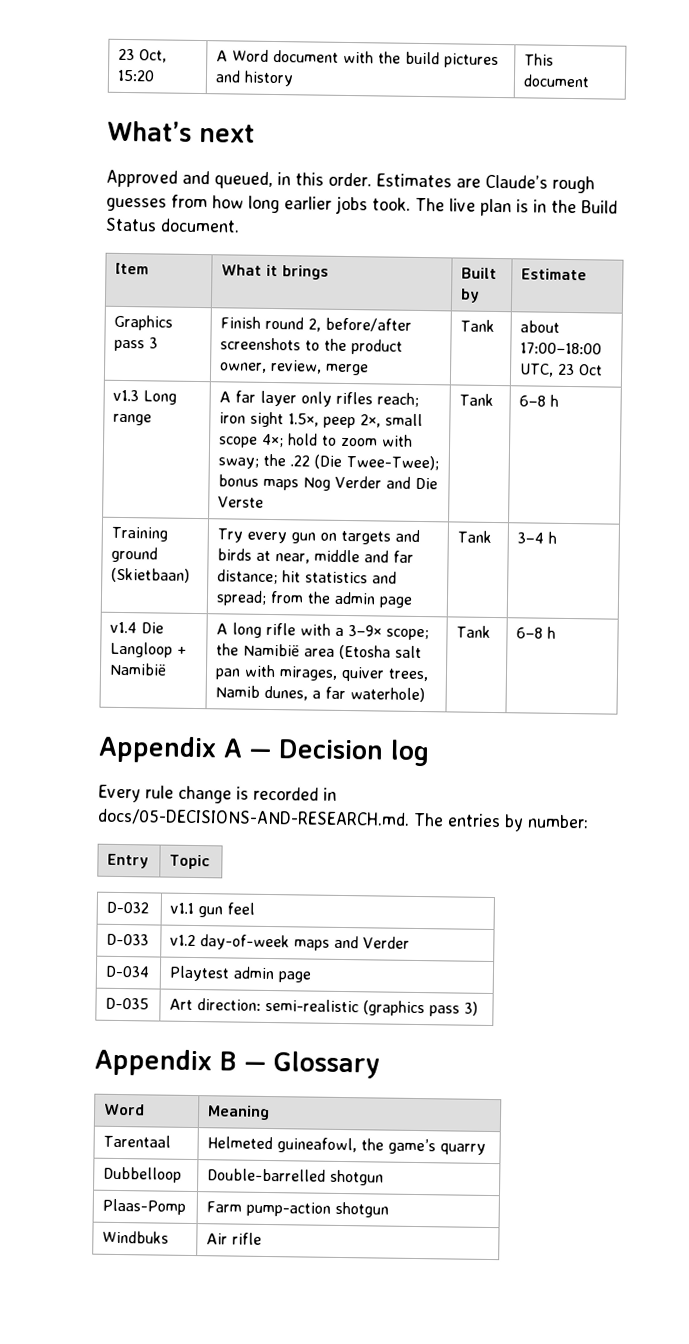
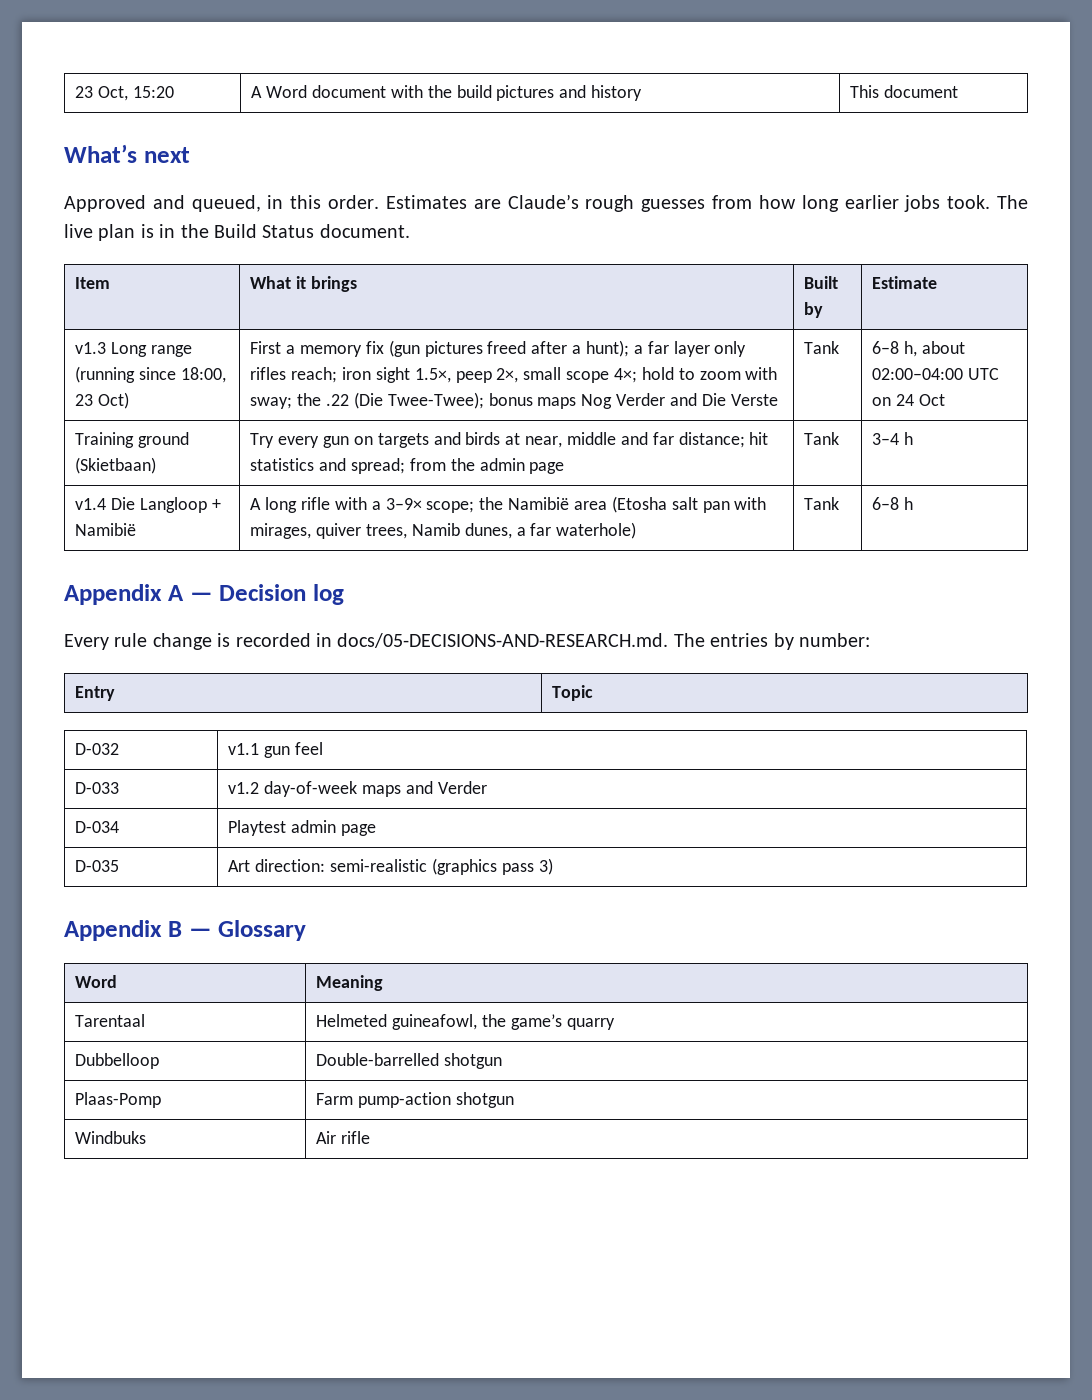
- Graphics pass 3 | Finish round 2, before/after screenshots to the product owner, review, merge | Tank | about 17:00–18:00 UTC, 23 Oct
- v1.3 Long range | A far layer only rifles reach; iron sight 1.5×, peep 2×, small scope 4×; hold to zoom with sway; the .22 (Die Twee-Twee); bonus maps Nog Verder and Die Verste | Tank | 6–8 h
+ v1.3 Long range (running since 18:00, 23 Oct) | First a memory fix (gun pictures freed after a hunt); a far layer only rifles reach; iron sight 1.5×, peep 2×, small scope 4×; hold to zoom with sway; the .22 (Die Twee-Twee); bonus maps Nog Verder and Die Verste | Tank | 6–8 h, about 02:00–04:00 UTC on 24 Oct

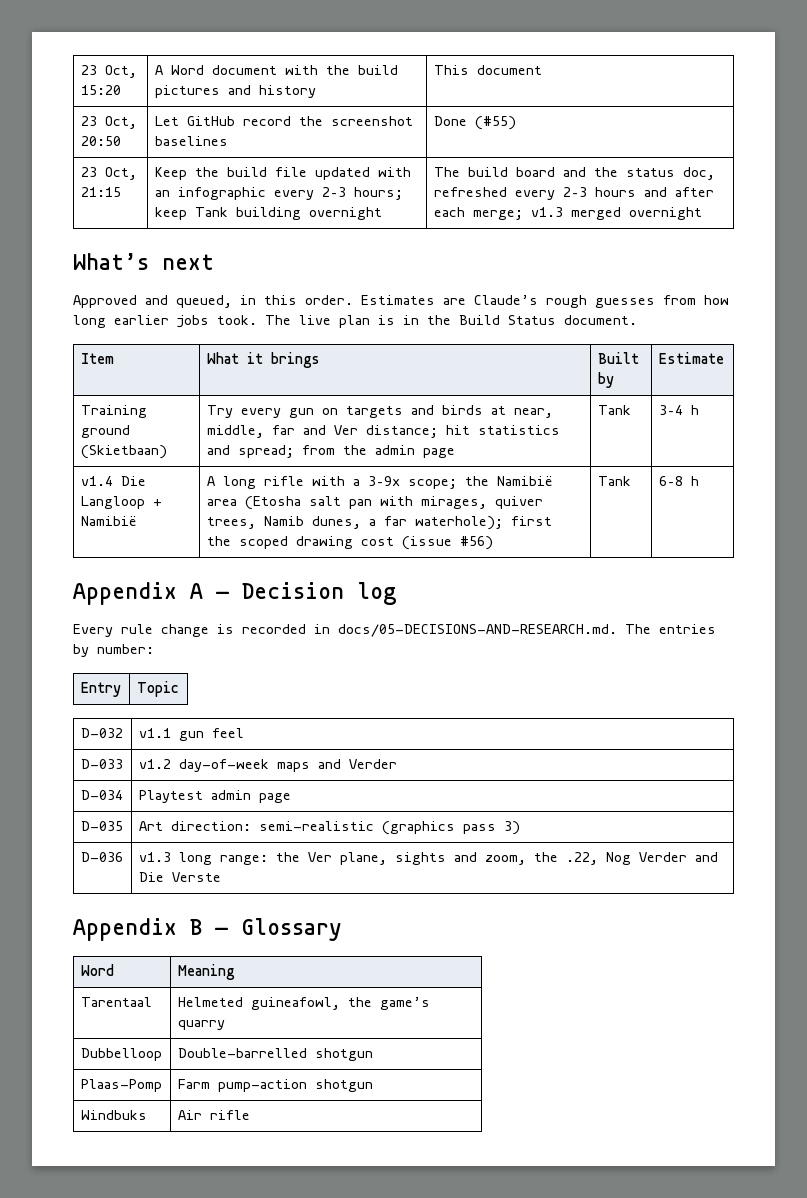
+ 23 Oct, 20:50 | Let GitHub record the screenshot baselines | Done (#55)
+ 23 Oct, 21:15 | Keep the build file updated with an infographic every 2–3 hours; keep Tank building overnight | The build board and the status doc, refreshed every 2–3 hours and after each merge; v1.3 merged overnight
- v1.3 Long range (running since 18:00, 23 Oct) | First a memory fix (gun pictures freed after a hunt); a far layer only rifles reach; iron sight 1.5×, peep 2×, small scope 4×; hold to zoom with sway; the .22 (Die Twee-Twee); bonus maps Nog Verder and Die Verste | Tank | 6–8 h, about 02:00–04:00 UTC on 24 Oct
- Training ground (Skietbaan) | Try every gun on targets and birds at near, middle and far distance; hit statistics and spread; from the admin page | Tank | 3–4 h
+ Training ground (Skietbaan) | Try every gun on targets and birds at near, middle, far and Ver distance; hit statistics and spread; from the admin page | Tank | 3–4 h
- v1.4 Die Langloop + Namibië | A long rifle with a 3–9× scope; the Namibië area (Etosha salt pan with mirages, quiver trees, Namib dunes, a far waterhole) | Tank | 6–8 h
+ v1.4 Die Langloop + Namibië | A long rifle with a 3–9× scope; the Namibië area (Etosha salt pan with mirages, quiver trees, Namib dunes, a far waterhole); first the scoped drawing cost (issue #56) | Tank | 6–8 h
+ D-036 | v1.3 long range: the Ver plane, sights and zoom, the .22, Nog Verder and Die Verste

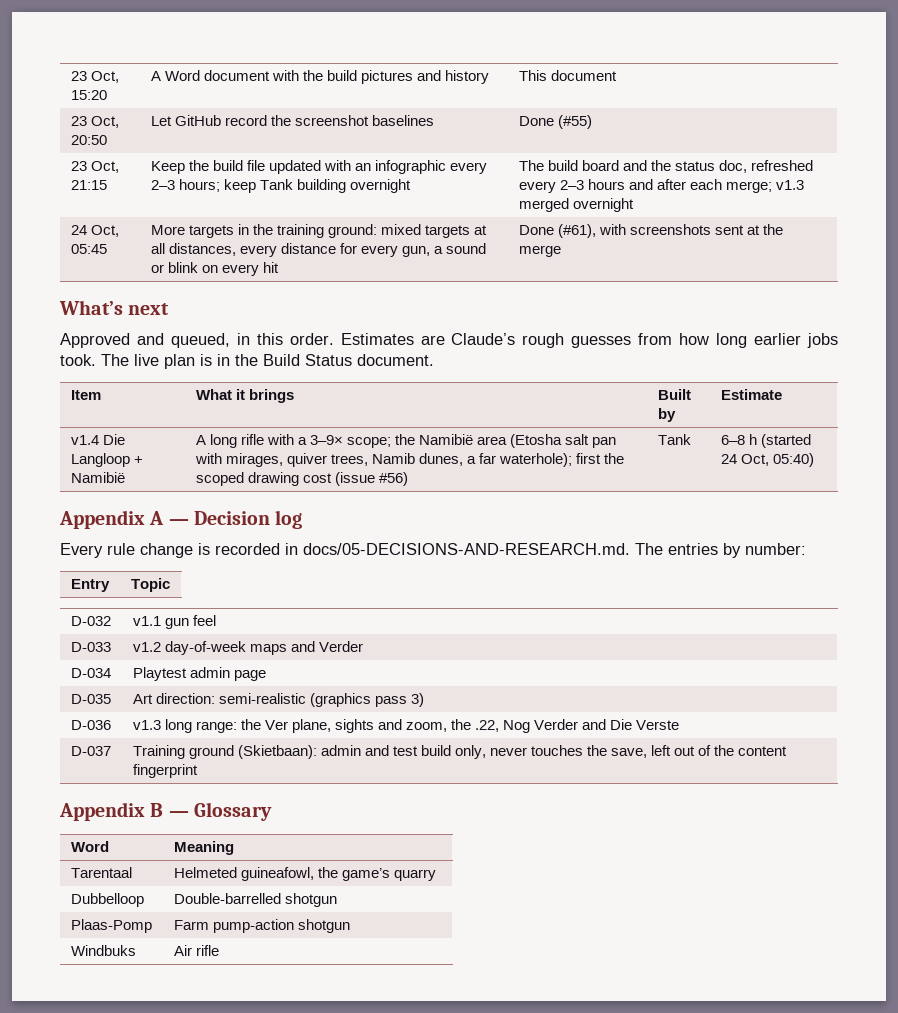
+ 24 Oct, 05:45 | More targets in the training ground: mixed targets at all distances, every distance for every gun, a sound or blink on every hit | Done (#61), with screenshots sent at the merge
- Training ground (Skietbaan) | Try every gun on targets and birds at near, middle, far and Ver distance; hit statistics and spread; from the admin page | Tank | 3–4 h
- 6–8 h
+ 6–8 h (started 24 Oct, 05:40)
+ D-037 | Training ground (Skietbaan): admin and test build only, never touches the save, left out of the content fingerprint

